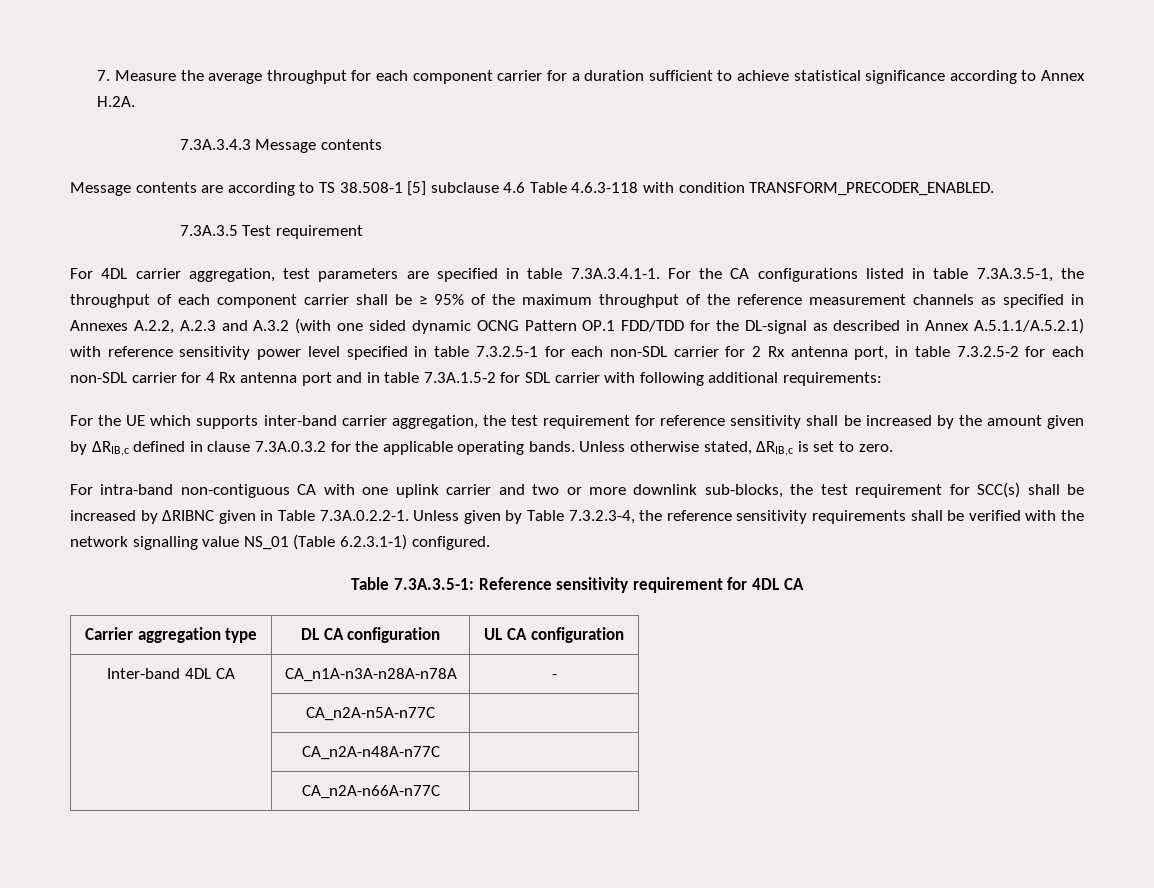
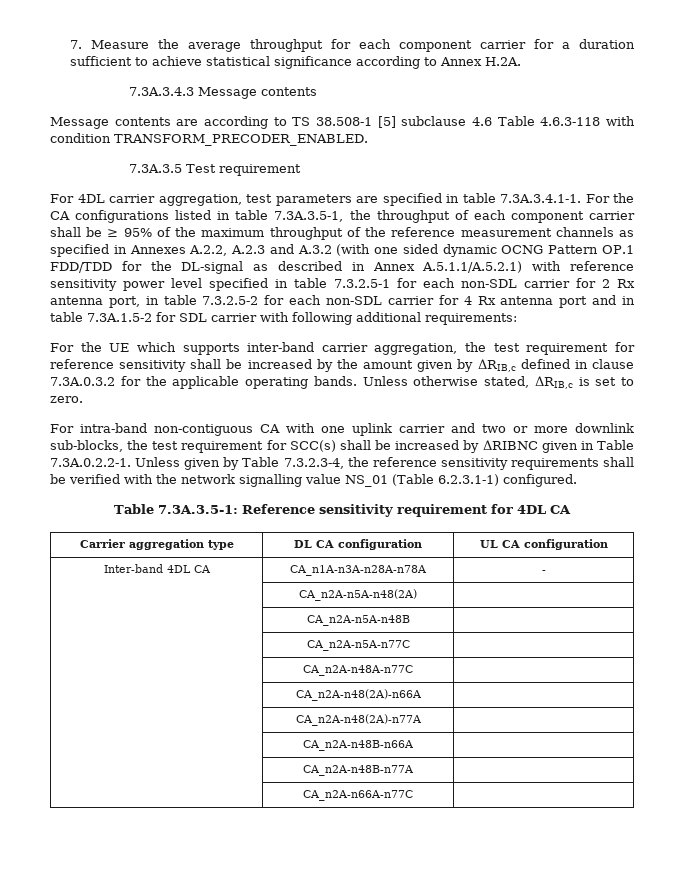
+ | CA_n2A-n5A-n48(2A) |
+ | CA_n2A-n5A-n48B |
+ | CA_n2A-n48(2A)-n66A |
+ | CA_n2A-n48(2A)-n77A |
+ | CA_n2A-n48B-n66A |
+ | CA_n2A-n48B-n77A |

